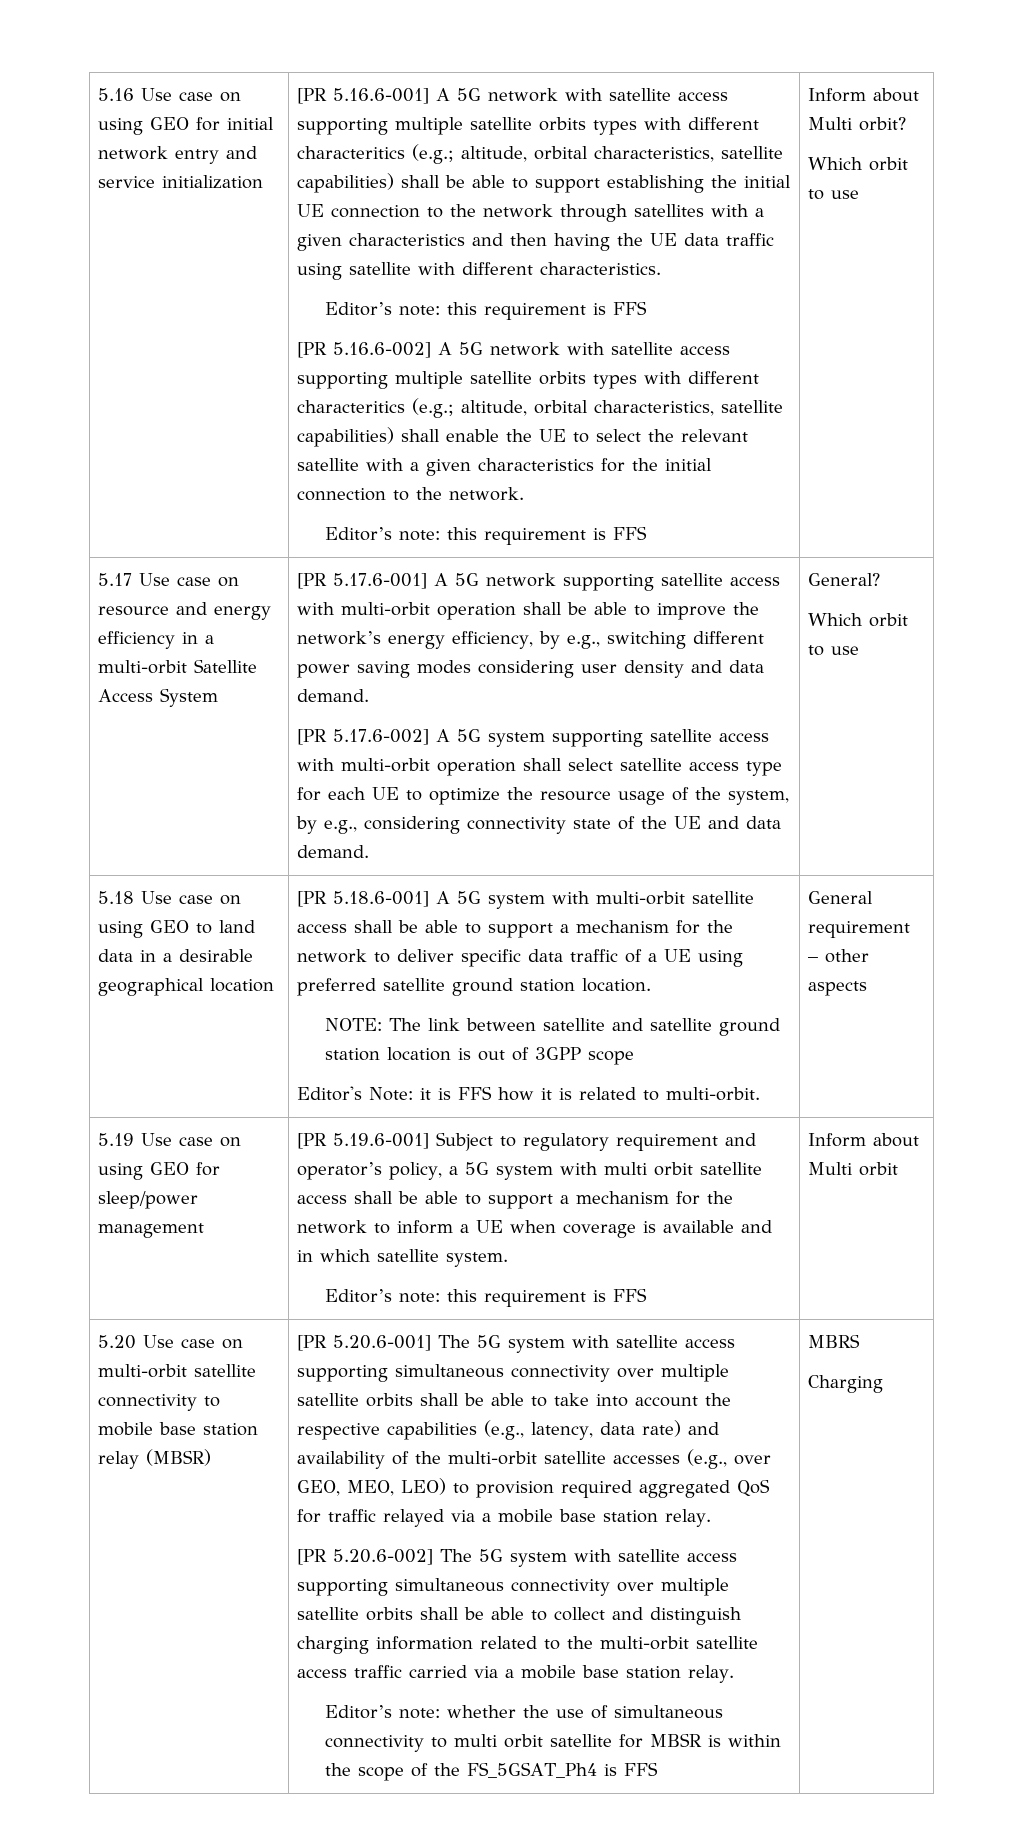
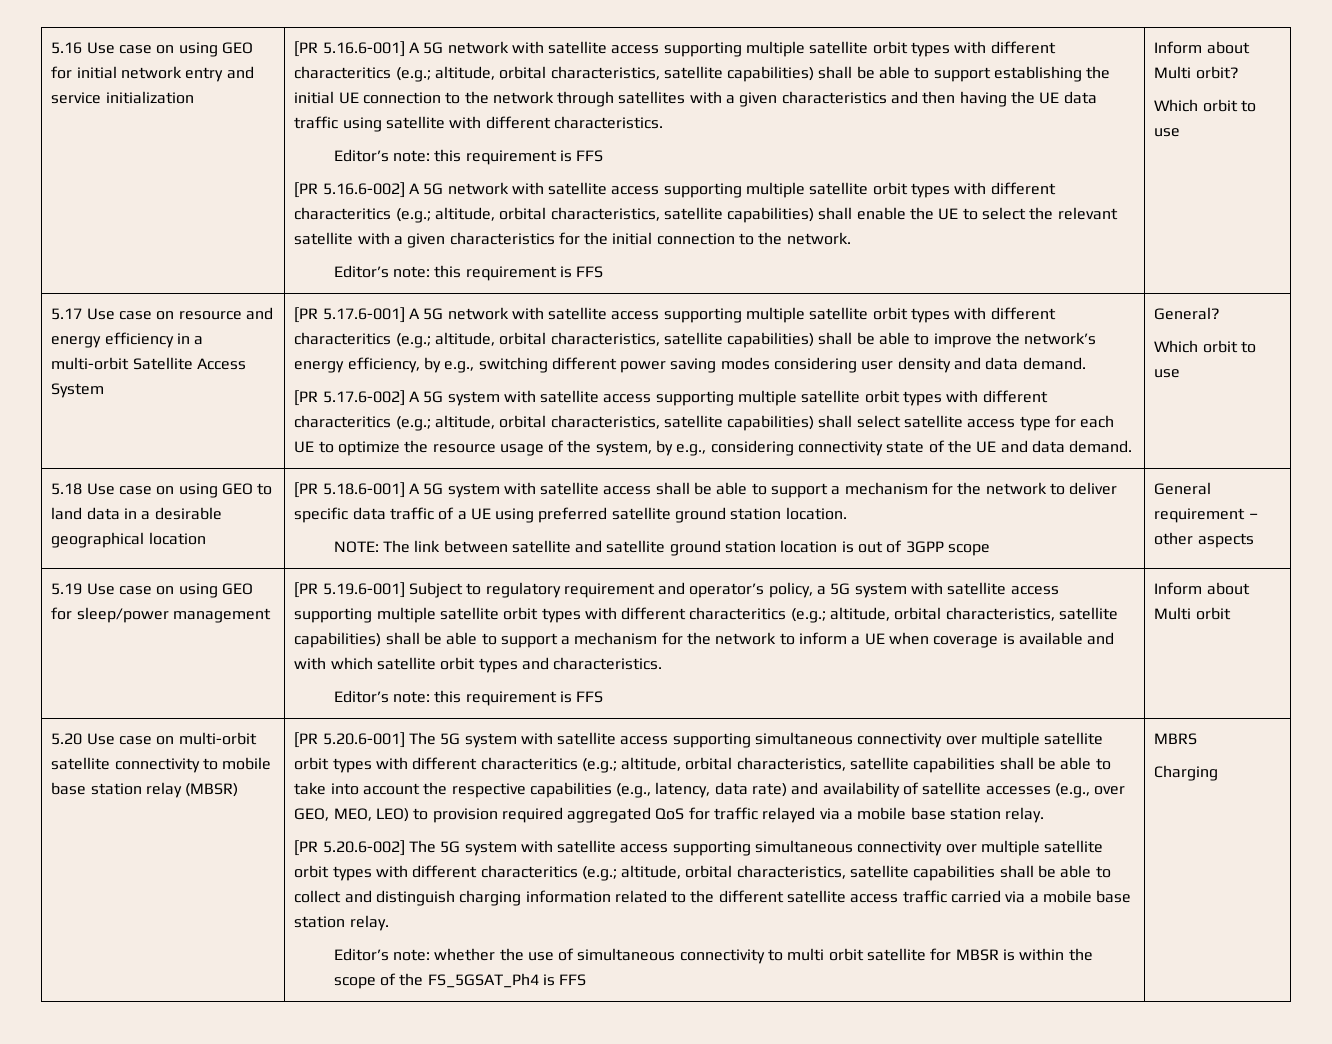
- [PR 5.16.6-001] A 5G network with satellite access supporting multiple satellite orbits types with different characteritics (e.g.; altitude, orbital characteristics, satellite capabilities) shall be able to support establishing the initial UE connection to the network through satellites with a given characteristics and then having the UE data traffic using satellite with different characteristics.
+ [PR 5.16.6-001] A 5G network with satellite access supporting multiple satellite orbit types with different characteritics (e.g.; altitude, orbital characteristics, satellite capabilities) shall be able to support establishing the initial UE connection to the network through satellites with a given characteristics and then having the UE data traffic using satellite with different characteristics.
- [PR 5.16.6-002] A 5G network with satellite access supporting multiple satellite orbits types with different characteritics (e.g.; altitude, orbital characteristics, satellite capabilities) shall enable the UE to select the relevant satellite with a given characteristics for the initial connection to the network.
+ [PR 5.16.6-002] A 5G network with satellite access supporting multiple satellite orbit types with different characteritics (e.g.; altitude, orbital characteristics, satellite capabilities) shall enable the UE to select the relevant satellite with a given characteristics for the initial connection to the network.
- [PR 5.17.6-001] A 5G network supporting satellite access with multi-orbit operation shall be able to improve the network’s energy efficiency, by e.g., switching different power saving modes considering user density and data demand.
+ [PR 5.17.6-001] A 5G network with satellite access supporting multiple satellite orbit types with different characteritics (e.g.; altitude, orbital characteristics, satellite capabilities) shall be able to improve the network’s energy efficiency, by e.g., switching different power saving modes considering user density and data demand.
- [PR 5.17.6-002] A 5G system supporting satellite access with multi-orbit operation shall select satellite access type for each UE to optimize the resource usage of the system, by e.g., considering connectivity state of the UE and data demand.
+ [PR 5.17.6-002] A 5G system with satellite access supporting multiple satellite orbit types with different characteritics (e.g.; altitude, orbital characteristics, satellite capabilities) shall select satellite access type for each UE to optimize the resource usage of the system, by e.g., considering connectivity state of the UE and data demand.
- [PR 5.18.6-001] A 5G system with multi-orbit satellite access shall be able to support a mechanism for the network to deliver specific data traffic of a UE using preferred satellite ground station location.
+ [PR 5.18.6-001] A 5G system with satellite access shall be able to support a mechanism for the network to deliver specific data traffic of a UE using preferred satellite ground station location.
- Editor's Note: it is FFS how it is related to multi-orbit.
- [PR 5.19.6-001] Subject to regulatory requirement and operator’s policy, a 5G system with multi orbit satellite access shall be able to support a mechanism for the network to inform a UE when coverage is available and in which satellite system.
+ [PR 5.19.6-001] Subject to regulatory requirement and operator’s policy, a 5G system with satellite access supporting multiple satellite orbit types with different characteritics (e.g.; altitude, orbital characteristics, satellite capabilities) shall be able to support a mechanism for the network to inform a UE when coverage is available and with which satellite orbit types and characteristics.
- [PR 5.20.6-001] The 5G system with satellite access supporting simultaneous connectivity over multiple satellite orbits shall be able to take into account the respective capabilities (e.g., latency, data rate) and availability of the multi-orbit satellite accesses (e.g., over GEO, MEO, LEO) to provision required aggregated QoS for traffic relayed via a mobile base station relay.
+ [PR 5.20.6-001] The 5G system with satellite access supporting simultaneous connectivity over multiple satellite orbit types with different characteritics (e.g.; altitude, orbital characteristics, satellite capabilities shall be able to take into account the respective capabilities (e.g., latency, data rate) and availability of satellite accesses (e.g., over GEO, MEO, LEO) to provision required aggregated QoS for traffic relayed via a mobile base station relay.
- [PR 5.20.6-002] The 5G system with satellite access supporting simultaneous connectivity over multiple satellite orbits shall be able to collect and distinguish charging information related to the multi-orbit satellite access traffic carried via a mobile base station relay.
+ [PR 5.20.6-002] The 5G system with satellite access supporting simultaneous connectivity over multiple satellite orbit types with different characteritics (e.g.; altitude, orbital characteristics, satellite capabilities shall be able to collect and distinguish charging information related to the different satellite access traffic carried via a mobile base station relay.

